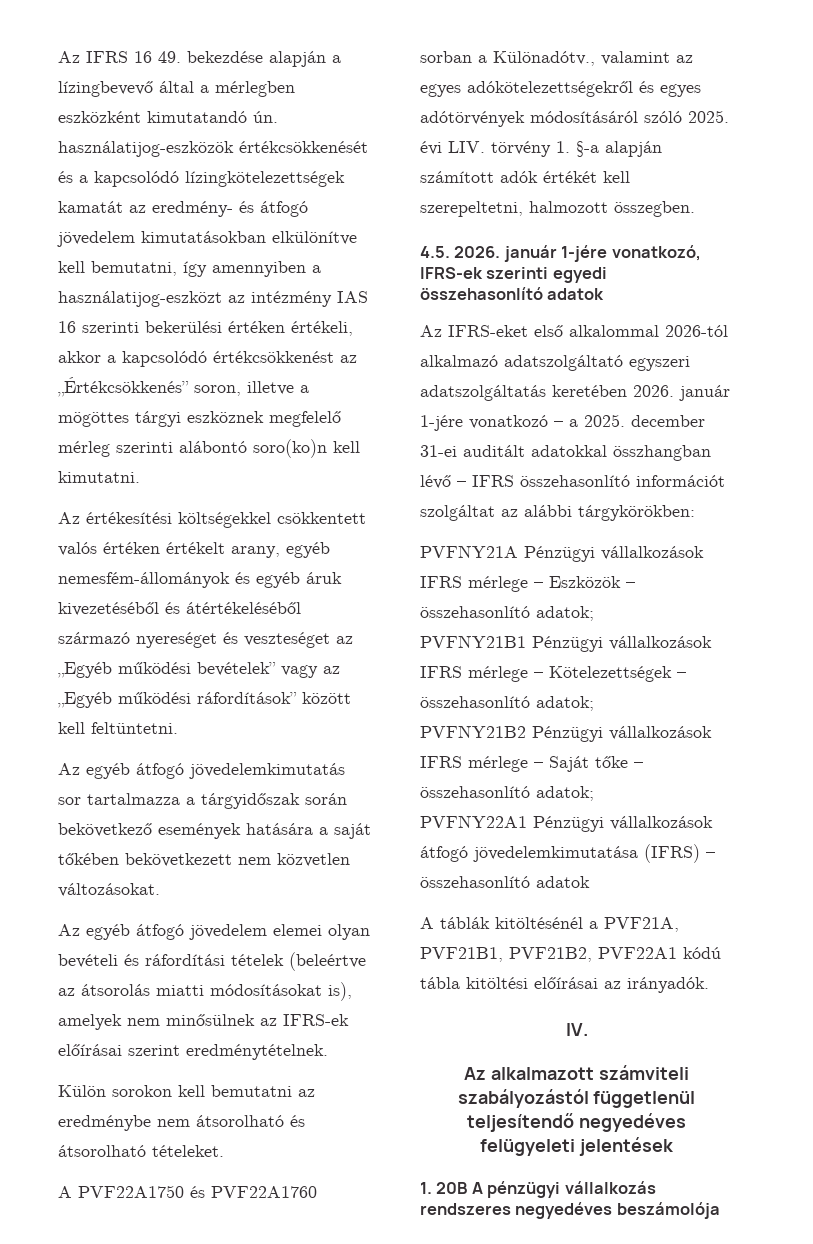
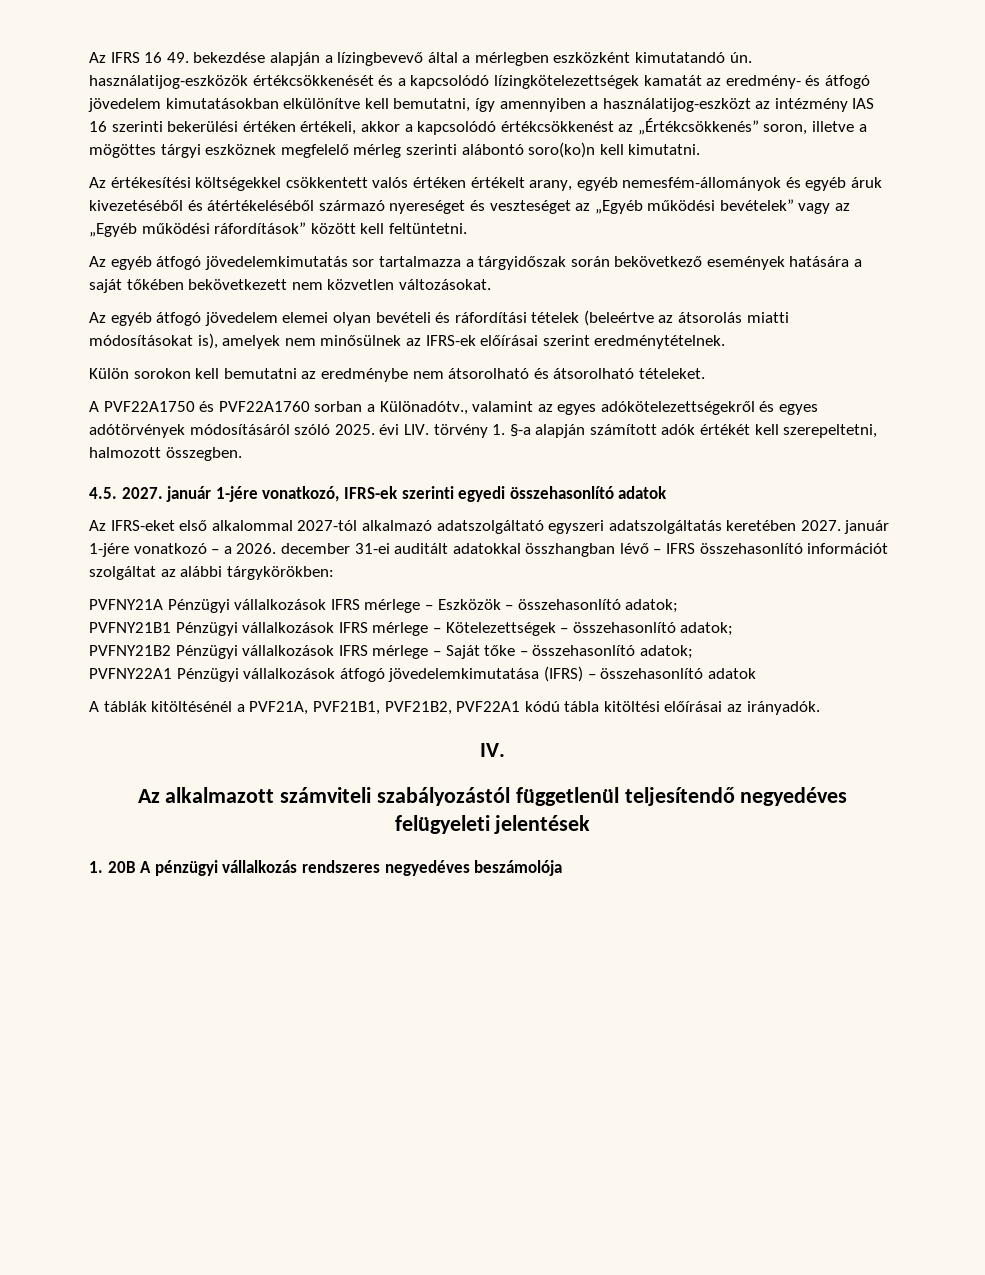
- 4.5. 2026. január 1-jére vonatkozó, IFRS-ek szerinti egyedi összehasonlító adatok
+ 4.5. 2027. január 1-jére vonatkozó, IFRS-ek szerinti egyedi összehasonlító adatok
- Az IFRS-eket első alkalommal 2026-tól alkalmazó adatszolgáltató egyszeri adatszolgáltatás keretében 2026. január 1-jére vonatkozó – a 2025. december 31-ei auditált adatokkal összhangban lévő – IFRS összehasonlító információt szolgáltat az alábbi tárgykörökben:
+ Az IFRS-eket első alkalommal 2027-tól alkalmazó adatszolgáltató egyszeri adatszolgáltatás keretében 2027. január 1-jére vonatkozó – a 2026. december 31-ei auditált adatokkal összhangban lévő – IFRS összehasonlító információt szolgáltat az alábbi tárgykörökben:

